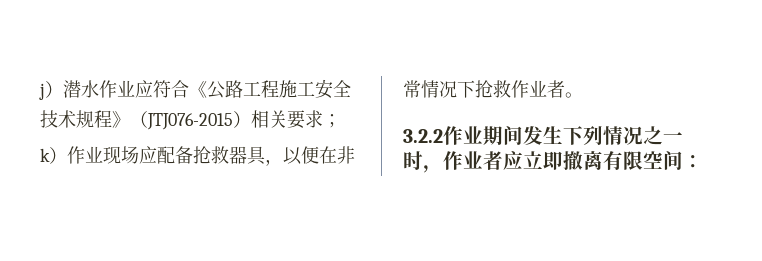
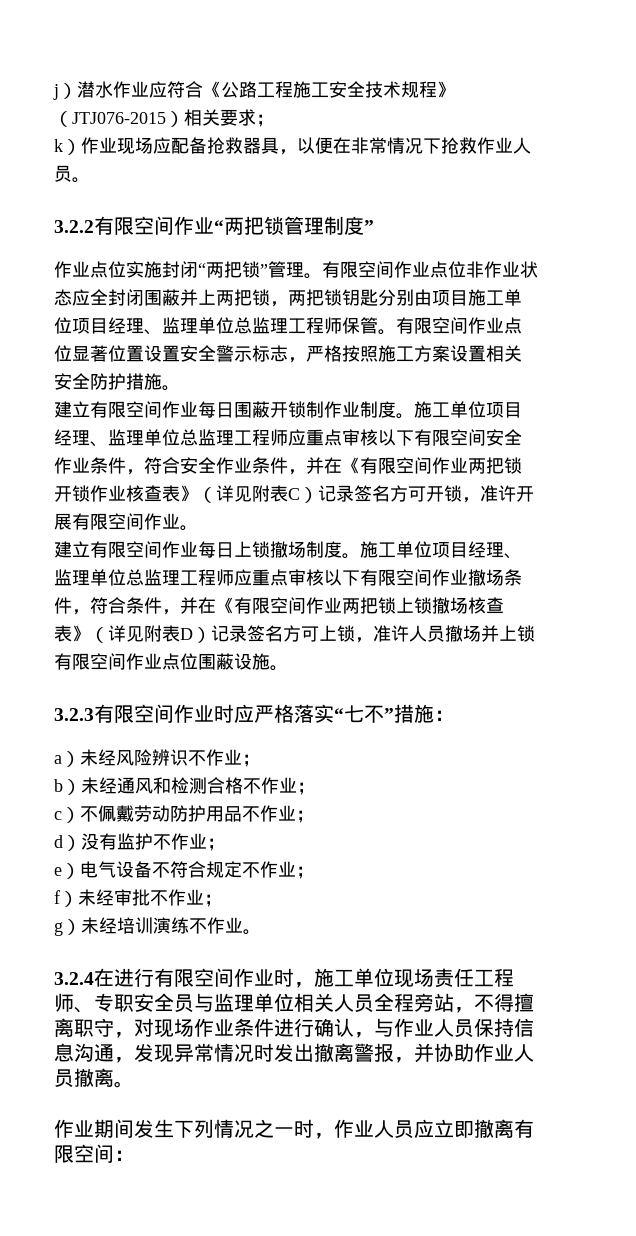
- k）作业现场应配备抢救器具，以便在非常情况下抢救作业者。
+ k）作业现场应配备抢救器具，以便在非常情况下抢救作业人员。
- 3.2.2作业期间发生下列情况之一时，作业者应立即撤离有限空间：
+ 3.2.2有限空间作业“两把锁管理制度”
+ 作业点位实施封闭“两把锁”管理。有限空间作业点位非作业状态应全封闭围蔽并上两把锁，两把锁钥匙分别由项目施工单位项目经理、监理单位总监理工程师保管。有限空间作业点位显著位置设置安全警示标志，严格按照施工方案设置相关安全防护措施。
+ 建立有限空间作业每日围蔽开锁制作业制度。施工单位项目经理、监理单位总监理工程师应重点审核以下有限空间安全作业条件，符合安全作业条件，并在《有限空间作业两把锁开锁作业核查表》（详见附表C）记录签名方可开锁，准许开展有限空间作业。
+ 建立有限空间作业每日上锁撤场制度。施工单位项目经理、监理单位总监理工程师应重点审核以下有限空间作业撤场条件，符合条件，并在《有限空间作业两把锁上锁撤场核查表》（详见附表D）记录签名方可上锁，准许人员撤场并上锁有限空间作业点位围蔽设施。
+ 3.2.3有限空间作业时应严格落实“七不”措施：
+ a）未经风险辨识不作业；
+ b）未经通风和检测合格不作业；
+ c）不佩戴劳动防护用品不作业；
+ d）没有监护不作业；
+ e）电气设备不符合规定不作业；
+ f）未经审批不作业；
+ g）未经培训演练不作业。
+ 3.2.4在进行有限空间作业时，施工单位现场责任工程师、专职安全员与监理单位相关人员全程旁站，不得擅离职守，对现场作业条件进行确认，与作业人员保持信息沟通，发现异常情况时发出撤离警报，并协助作业人员撤离。
+ 作业期间发生下列情况之一时，作业人员应立即撤离有限空间：

